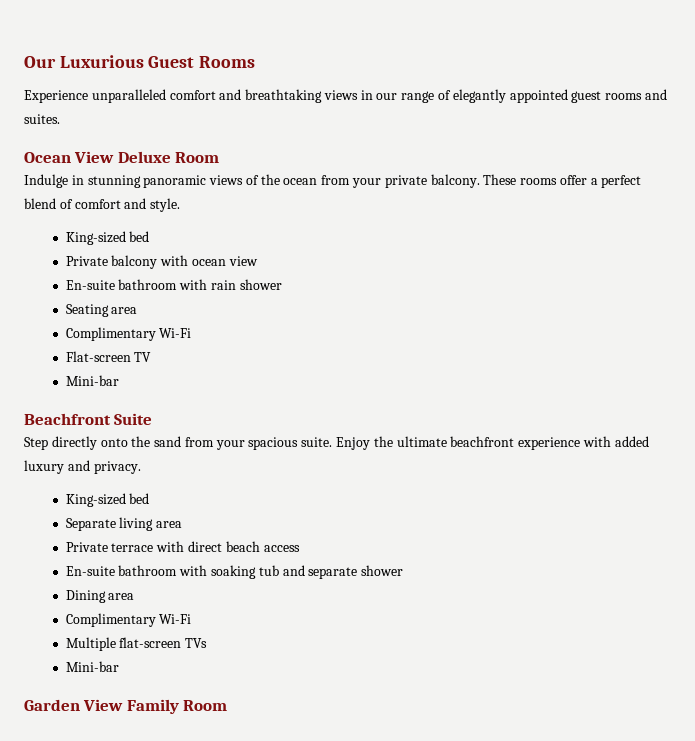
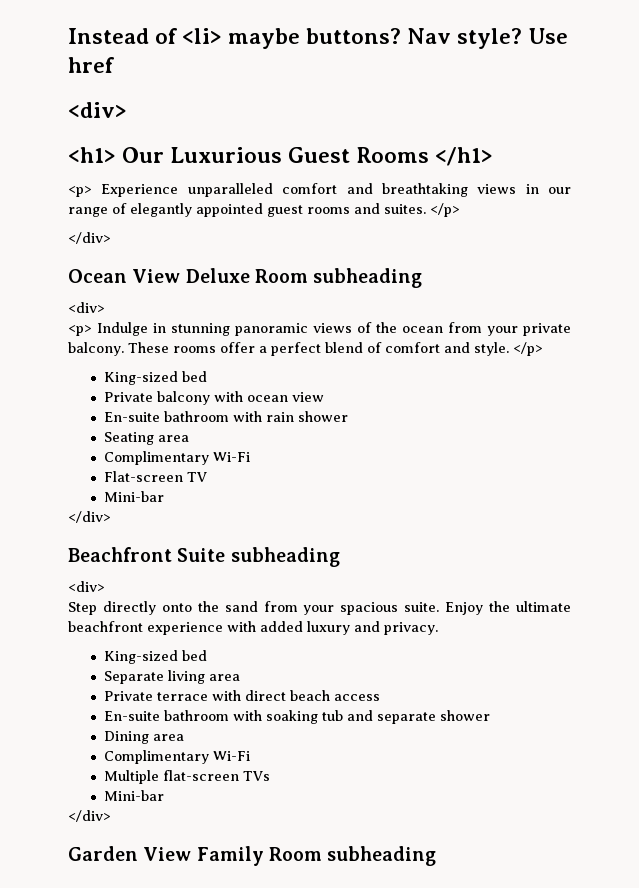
- Our Luxurious Guest Rooms
- Experience unparalleled comfort and breathtaking views in our range of elegantly appointed guest rooms and suites.
+ Instead of <li> maybe buttons? Nav style? Use href
+ <div>
+ <h1> Our Luxurious Guest Rooms </h1>
+ <p> Experience unparalleled comfort and breathtaking views in our range of elegantly appointed guest rooms and suites. </p>
+ </div>
- Ocean View Deluxe Room
- Indulge in stunning panoramic views of the ocean from your private balcony.
+ Ocean View Deluxe Room subheading
+ <div>
+ <p> Indulge in stunning panoramic views of the ocean from your private balcony.
- These rooms offer a perfect blend of comfort and style.
+ These rooms offer a perfect blend of comfort and style. </p>
  Flat-screen TV
  Mini-bar
+ </div>
- Beachfront Suite
+ Beachfront Suite subheading
+ <div>
  Multiple flat-screen TVs
  Mini-bar
+ </div>
- Garden View Family Room
+ Garden View Family Room subheading

